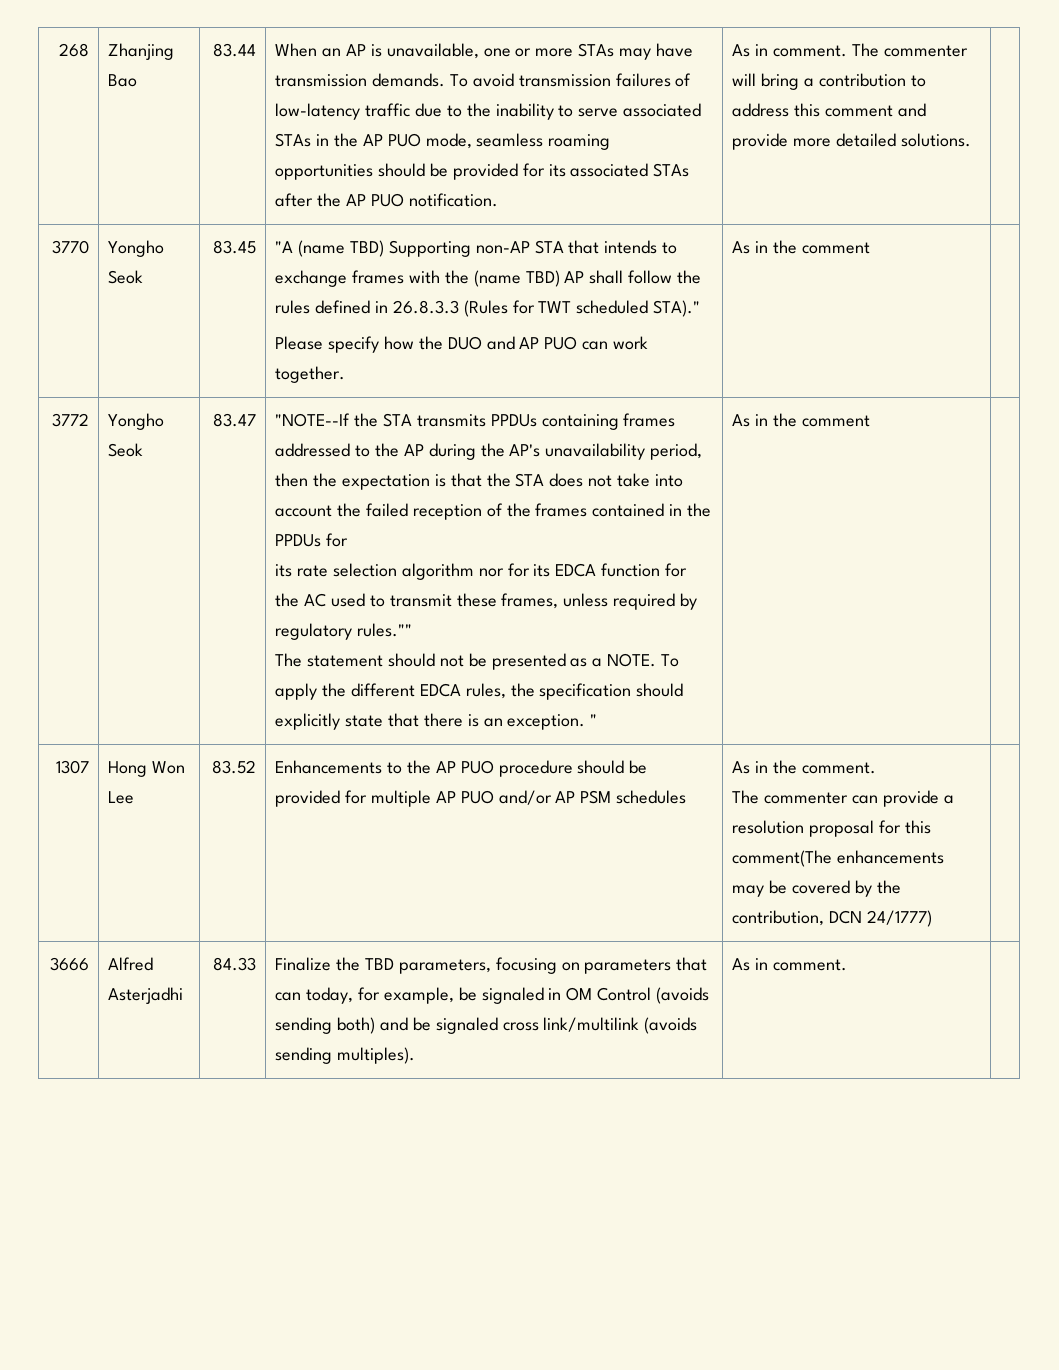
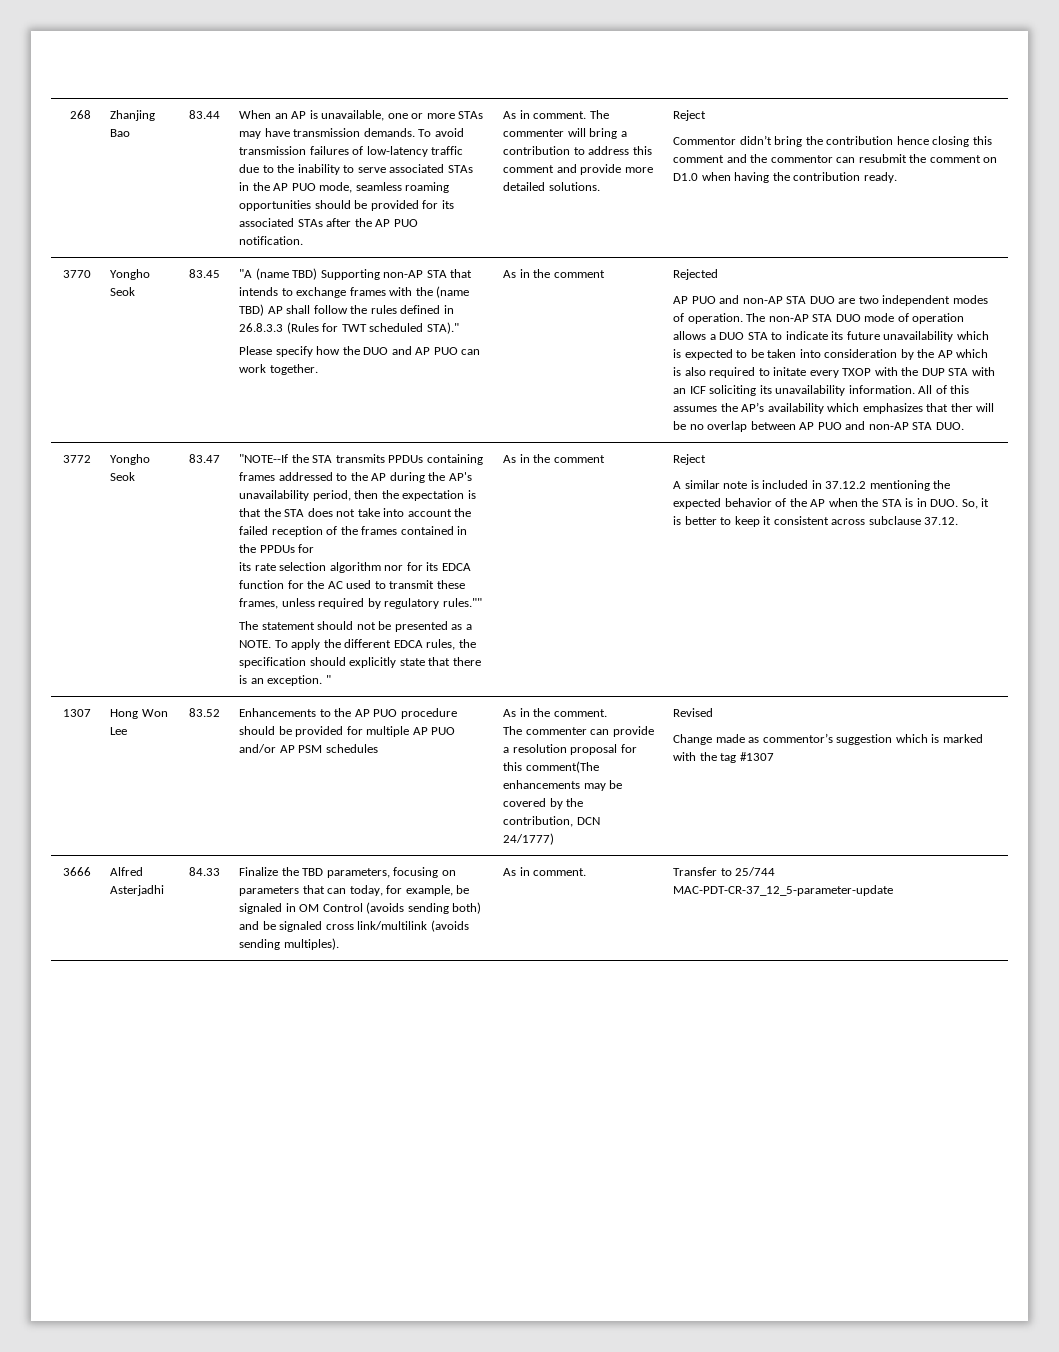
- The commenter will bring a contribution to address this comment and provide more detailed solutions.
+ The commenter will bring a contribution to address this comment and provide more detailed solutions. | Reject
+ Commentor didn’t bring the contribution hence closing this comment and the commentor can resubmit the comment on D1.0 when having the contribution ready.
+ Rejected
+ AP PUO and non-AP STA DUO are two independent modes of operation. The non-AP STA DUO mode of operation allows a DUO STA to indicate its future unavailability which is expected to be taken into consideration by the AP which is also required to initate every TXOP with the DUP STA with an ICF soliciting its unavailability information. All of this assumes the AP’s availability which emphasizes that ther will be no overlap between AP PUO and non-AP STA DUO.
- " | As in the comment
+ " | As in the comment | Reject
+ A similar note is included in 37.12.2 mentioning the expected behavior of the AP when the STA is in DUO. So, it is better to keep it consistent across subclause 37.12.
+ Revised
+ Change made as commentor’s suggestion which is marked with the tag #1307
- 3666 | Alfred Asterjadhi | 84.33 | Finalize the TBD parameters, focusing on parameters that can today, for example, be signaled in OM Control (avoids sending both) and be signaled cross link/multilink (avoids sending multiples). | As in comment. |
+ 3666 | Alfred Asterjadhi | 84.33 | Finalize the TBD parameters, focusing on parameters that can today, for example, be signaled in OM Control (avoids sending both) and be signaled cross link/multilink (avoids sending multiples). | As in comment. | Transfer to 25/744 MAC-PDT-CR-37_12_5-parameter-update

